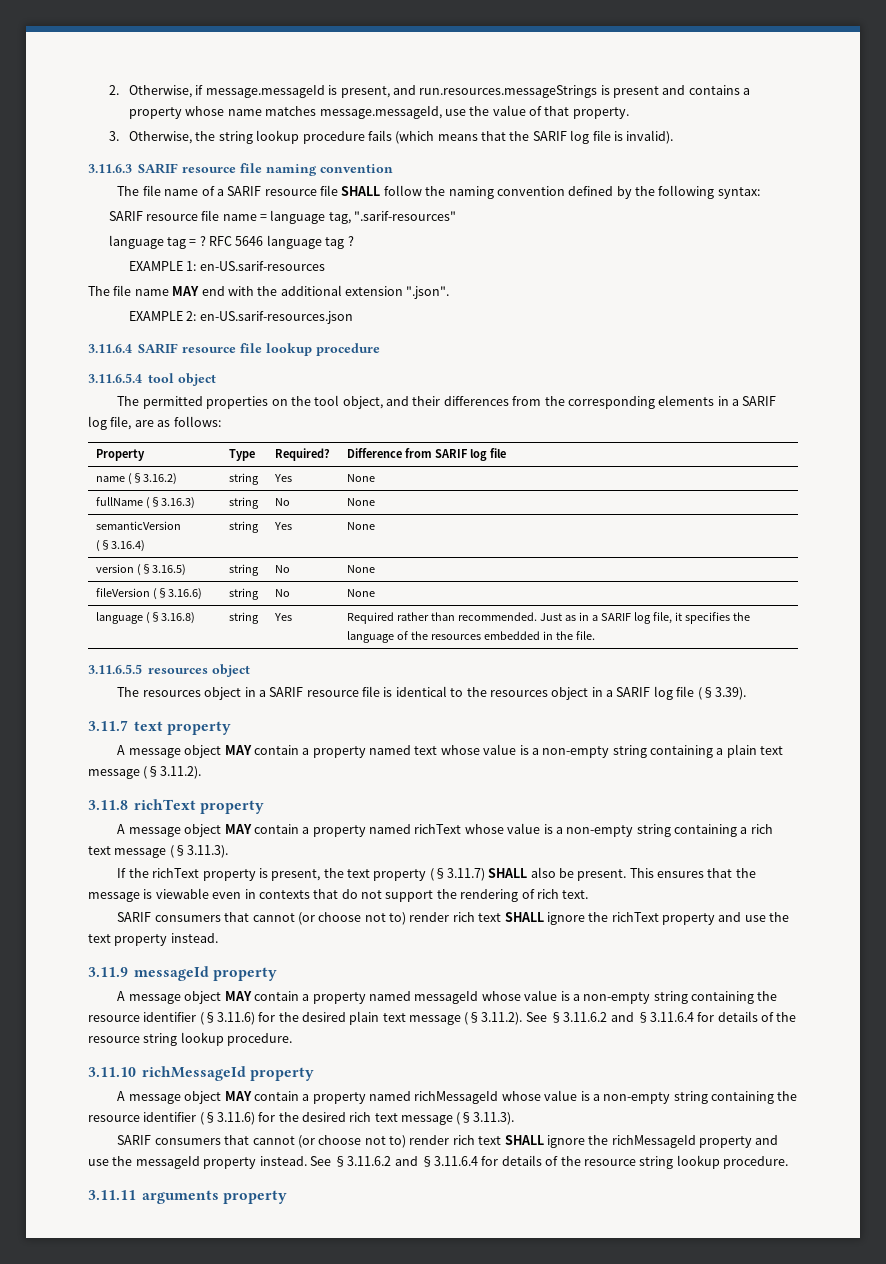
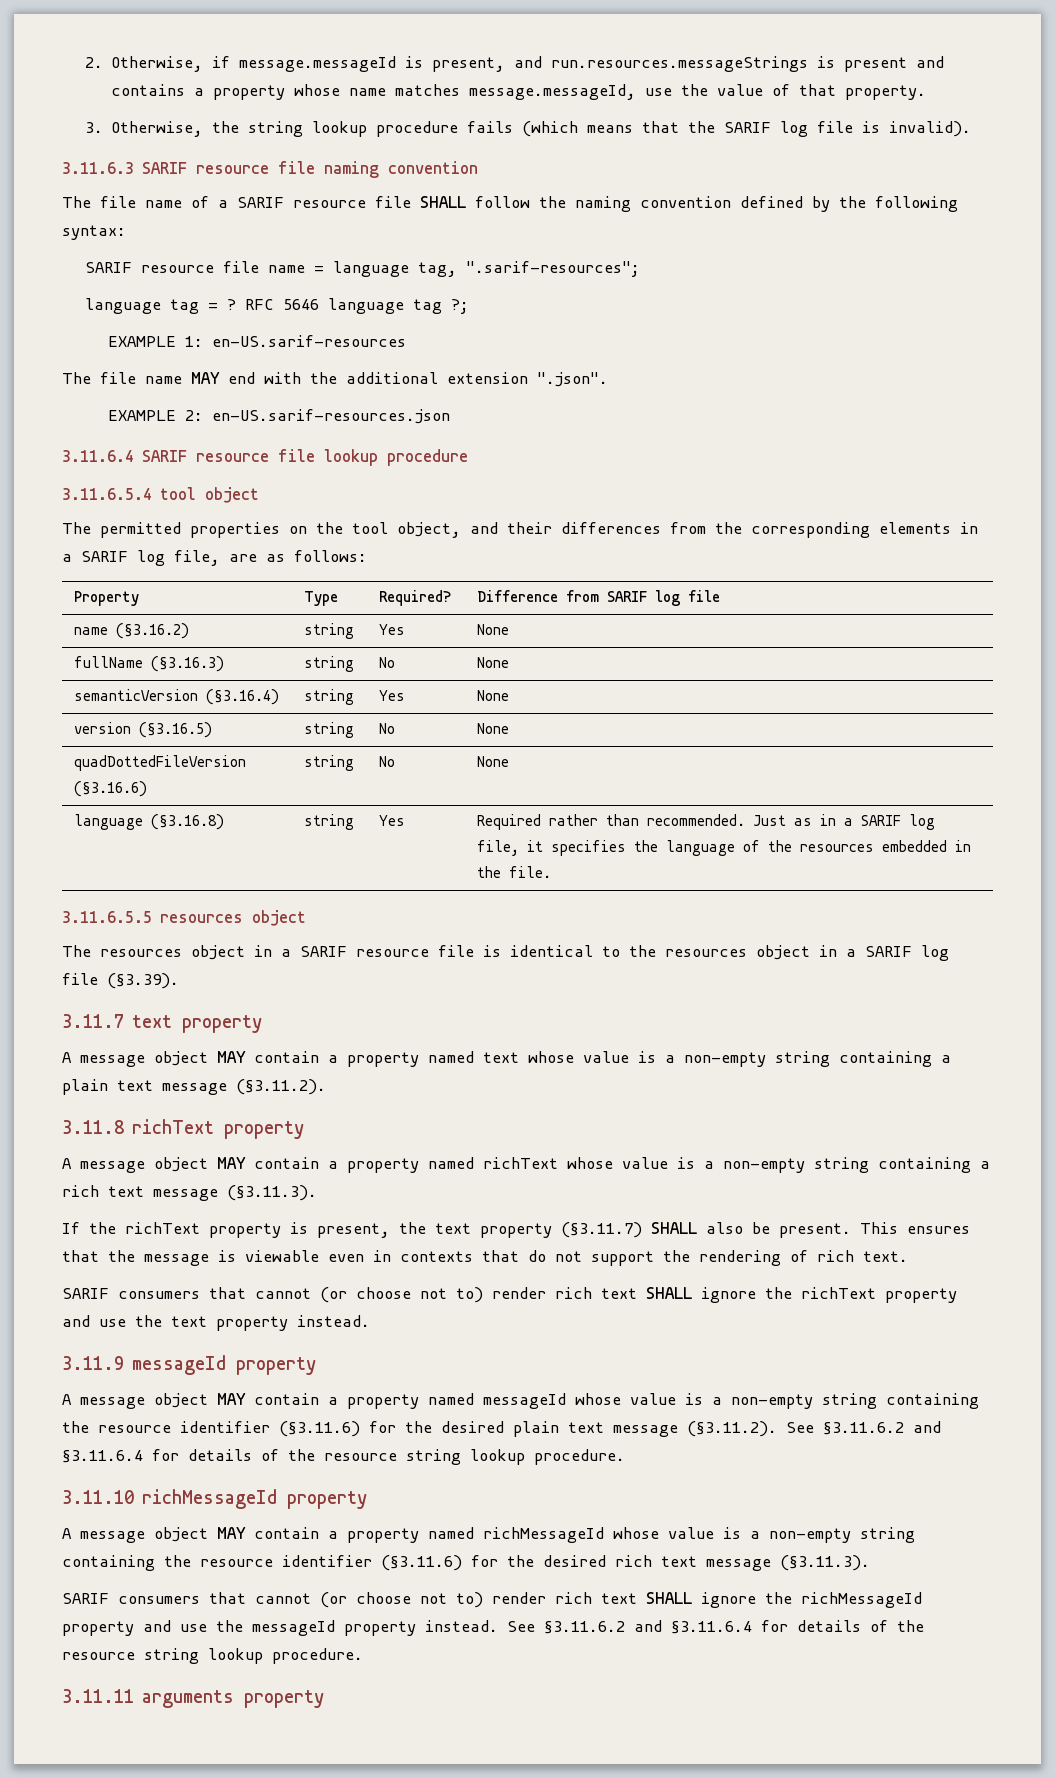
- SARIF resource file name = language tag, ".sarif-resources"
+ SARIF resource file name = language tag, ".sarif-resources";
- RFC 5646 language tag ?
+ RFC 5646 language tag ?;
- fileVersion (§3.16.6) | string | No | None
+ quadDottedFileVersion (§3.16.6) | string | No | None

